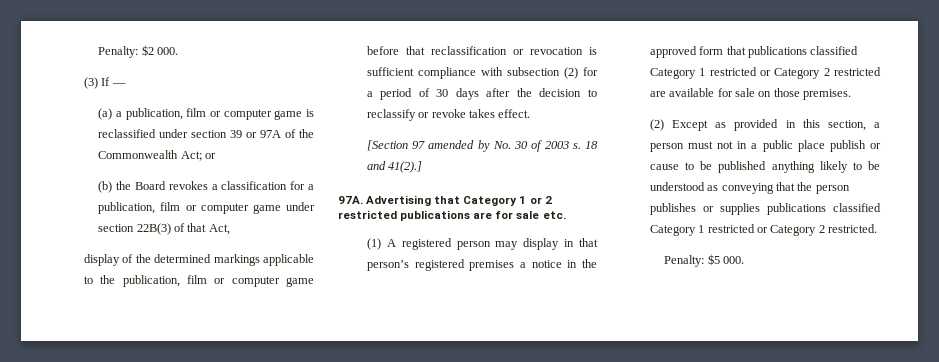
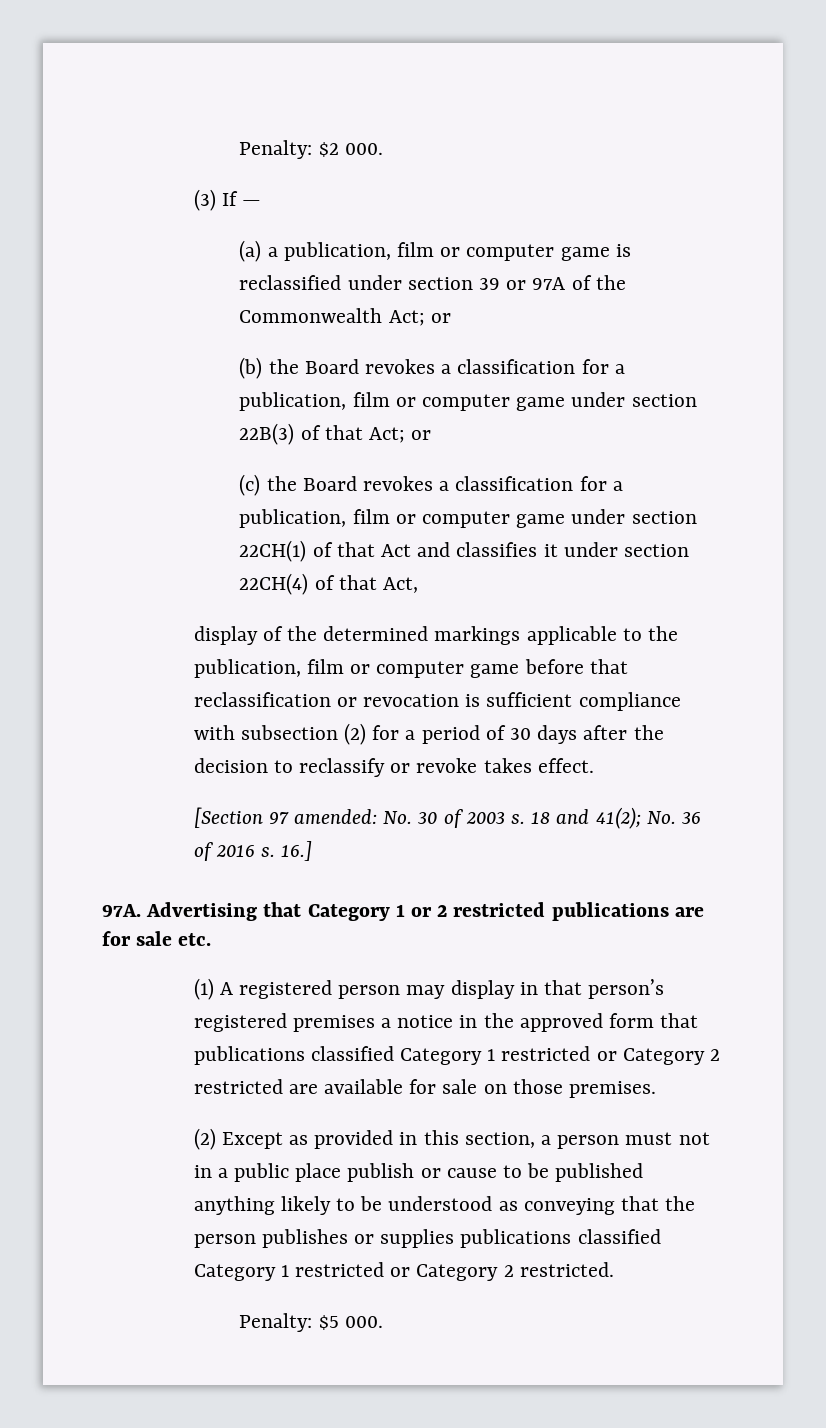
- (b) the Board revokes a classification for a publication, film or computer game under section 22B(3) of that Act,
+ (b) the Board revokes a classification for a publication, film or computer game under section 22B(3) of that Act; or
+ (c) the Board revokes a classification for a publication, film or computer game under section 22CH(1) of that Act and classifies it under section 22CH(4) of that Act,
- [Section 97 amended by No. 30 of 2003 s.
+ [Section 97 amended: No. 30 of 2003 s.
- 18 and 41(2).]
+ 18 and 41(2); No. 36 of 2016 s. 16.]

